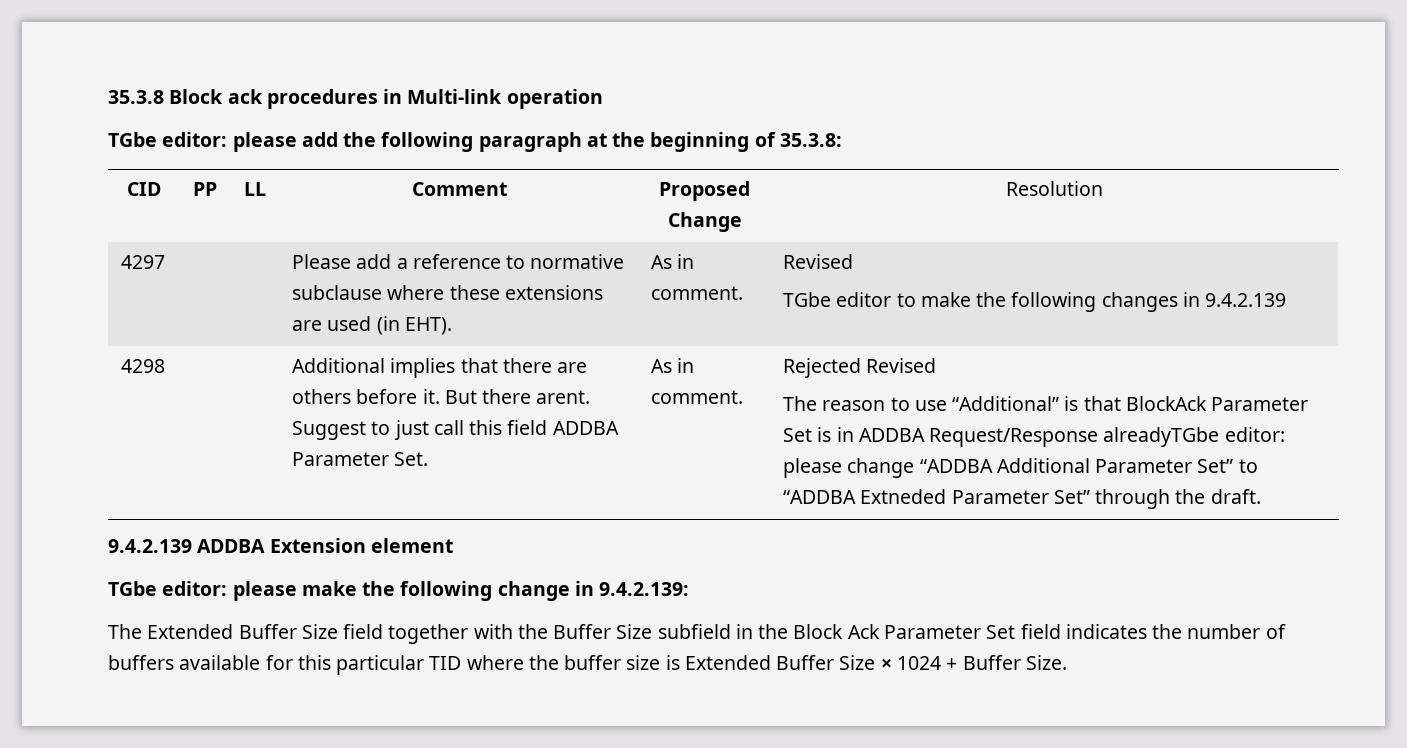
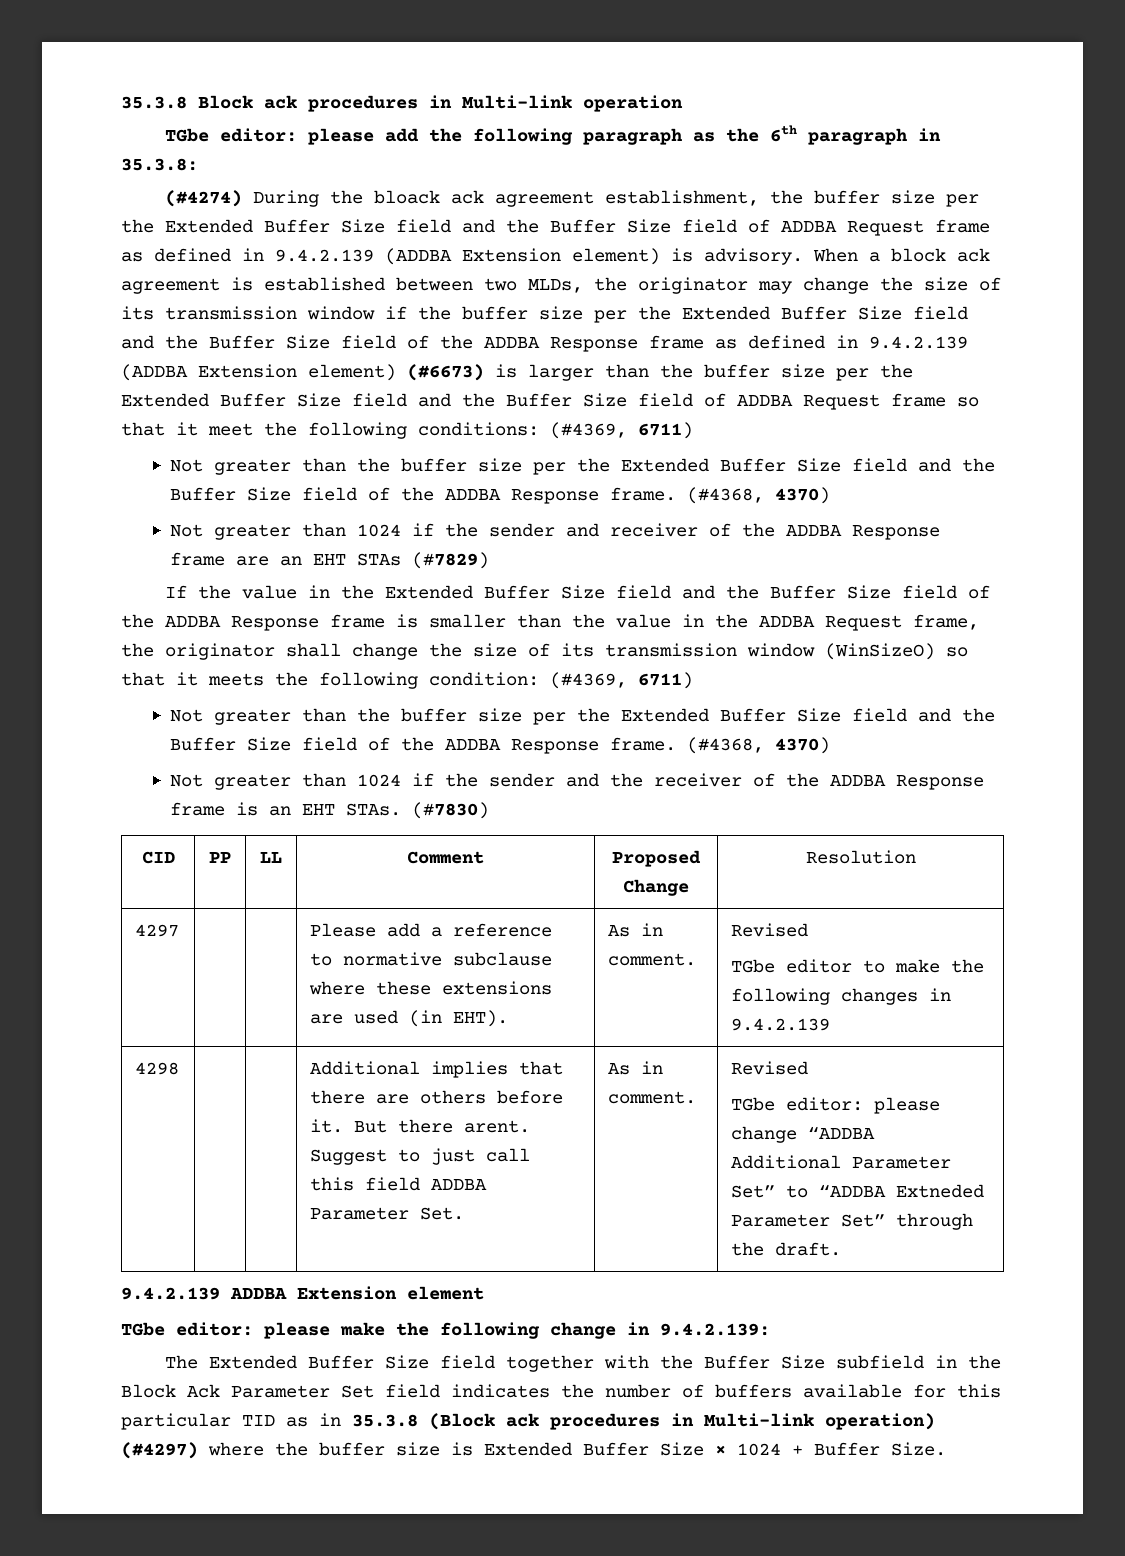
- TGbe editor: please add the following paragraph at the beginning of 35.3.8:
+ TGbe editor: please add the following paragraph as the 6th paragraph in 35.3.8:
+ (#4274) During the bloack ack agreement establishment, the buffer size per the Extended Buffer Size field and the Buffer Size field of ADDBA Request frame as defined in 9.4.2.139 (ADDBA Extension element) is advisory. When a block ack agreement is established between two MLDs, the originator may change the size of its transmission window if the buffer size per the Extended Buffer Size field and the Buffer Size field of the ADDBA Response frame as defined in 9.4.2.139 (ADDBA Extension element) (#6673) is larger than the buffer size per the Extended Buffer Size field and the Buffer Size field of ADDBA Request frame so that it meet the following conditions: (#4369, 6711)
+ Not greater than the buffer size per the Extended Buffer Size field and the Buffer Size field of the ADDBA Response frame. (#4368, 4370)
+ Not greater than 1024 if the sender and receiver of the ADDBA Response frame are an EHT STAs (#7829)
+ If the value in the Extended Buffer Size field and the Buffer Size field of the ADDBA Response frame is smaller than the value in the ADDBA Request frame, the originator shall change the size of its transmission window (WinSizeO) so that it meets the following condition: (#4369, 6711)
+ Not greater than the buffer size per the Extended Buffer Size field and the Buffer Size field of the ADDBA Response frame. (#4368, 4370)
+ Not greater than 1024 if the sender and the receiver of the ADDBA Response frame is an EHT STAs. (#7830)
- Suggest to just call this field ADDBA Parameter Set. | As in comment. | Rejected Revised
- The reason to use “Additional” is that BlockAck Parameter Set is in ADDBA Request/Response alreadyTGbe editor: please change “ADDBA Additional Parameter Set” to “ADDBA Extneded Parameter Set” through the draft.
+ Suggest to just call this field ADDBA Parameter Set. | As in comment. | Revised
+ TGbe editor: please change “ADDBA Additional Parameter Set” to “ADDBA Extneded Parameter Set” through the draft.
- The Extended Buffer Size field together with the Buffer Size subfield in the Block Ack Parameter Set field indicates the number of buffers available for this particular TID where the buffer size is Extended Buffer Size × 1024 + Buffer Size.
+ The Extended Buffer Size field together with the Buffer Size subfield in the Block Ack Parameter Set field indicates the number of buffers available for this particular TID as in 35.3.8 (Block ack procedures in Multi-link operation) (#4297) where the buffer size is Extended Buffer Size × 1024 + Buffer Size.

